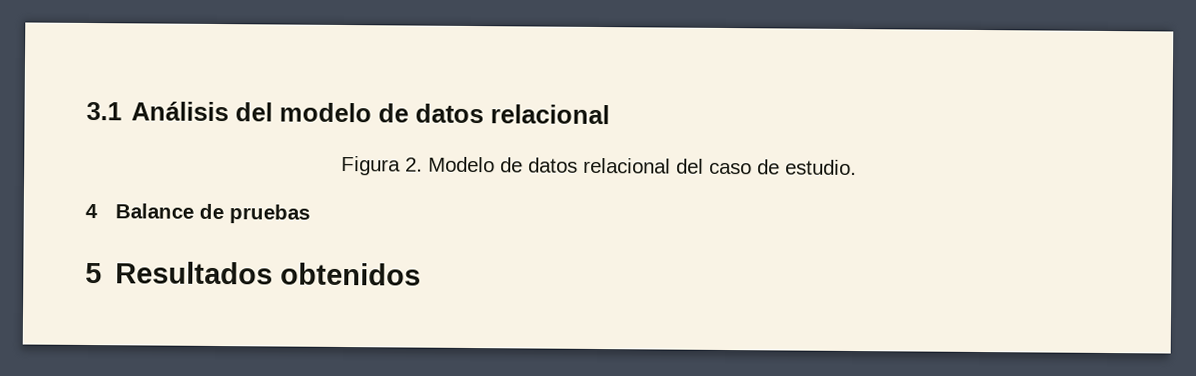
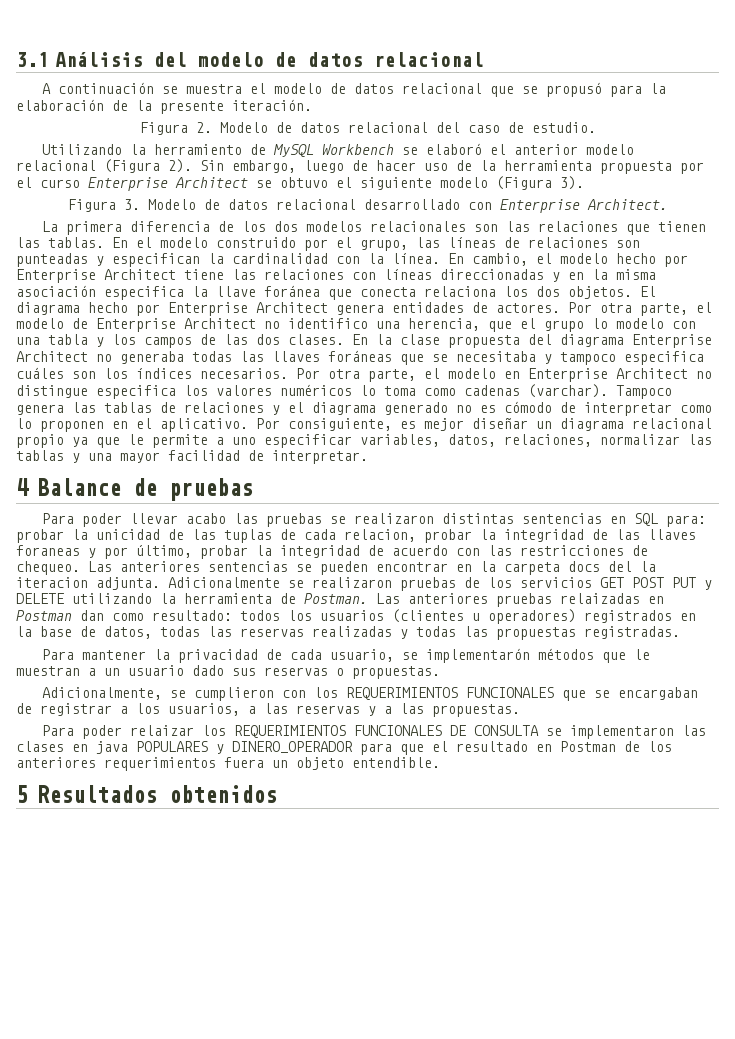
+ A continuación se muestra el modelo de datos relacional que se propusó para la elaboración de la presente iteración.
+ Utilizando la herramiento de MySQL Workbench se elaboró el anterior modelo relacional (Figura 2). Sin embargo, luego de hacer uso de la herramienta propuesta por el curso Enterprise Architect se obtuvo el siguiente modelo (Figura 3).
+ Figura 3. Modelo de datos relacional desarrollado con Enterprise Architect.
+ La primera diferencia de los dos modelos relacionales son las relaciones que tienen las tablas. En el modelo construido por el grupo, las líneas de relaciones son punteadas y especifican la cardinalidad con la línea. En cambio, el modelo hecho por Enterprise Architect tiene las relaciones con líneas direccionadas y en la misma asociación especifica la llave foránea que conecta relaciona los dos objetos. El diagrama hecho por Enterprise Architect genera entidades de actores. Por otra parte, el modelo de Enterprise Architect no identifico una herencia, que el grupo lo modelo con una tabla y los campos de las dos clases. En la clase propuesta del diagrama Enterprise Architect no generaba todas las llaves foráneas que se necesitaba y tampoco especifica cuáles son los índices necesarios. Por otra parte, el modelo en Enterprise Architect no distingue especifica los valores numéricos lo toma como cadenas (varchar). Tampoco genera las tablas de relaciones y el diagrama generado no es cómodo de interpretar como lo proponen en el aplicativo. Por consiguiente, es mejor diseñar un diagrama relacional propio ya que le permite a uno especificar variables, datos, relaciones, normalizar las tablas y una mayor facilidad de interpretar.
  4 Balance de pruebas
+ Para poder llevar acabo las pruebas se realizaron distintas sentencias en SQL para: probar la unicidad de las tuplas de cada relacion, probar la integridad de las llaves foraneas y por último, probar la integridad de acuerdo con las restricciones de chequeo. Las anteriores sentencias se pueden encontrar en la carpeta docs del la iteracion adjunta. Adicionalmente se realizaron pruebas de los servicios GET POST PUT y DELETE utilizando la herramienta de Postman. Las anteriores pruebas relaizadas en Postman dan como resultado: todos los usuarios (clientes u operadores) registrados en la base de datos, todas las reservas realizadas y todas las propuestas registradas.
+ Para mantener la privacidad de cada usuario, se implementarón métodos que le muestran a un usuario dado sus reservas o propuestas.
+ Adicionalmente, se cumplieron con los REQUERIMIENTOS FUNCIONALES que se encargaban de registrar a los usuarios, a las reservas y a las propuestas.
+ Para poder relaizar los REQUERIMIENTOS FUNCIONALES DE CONSULTA se implementaron las clases en java POPULARES y DINERO_OPERADOR para que el resultado en Postman de los anteriores requerimientos fuera un objeto entendible.

